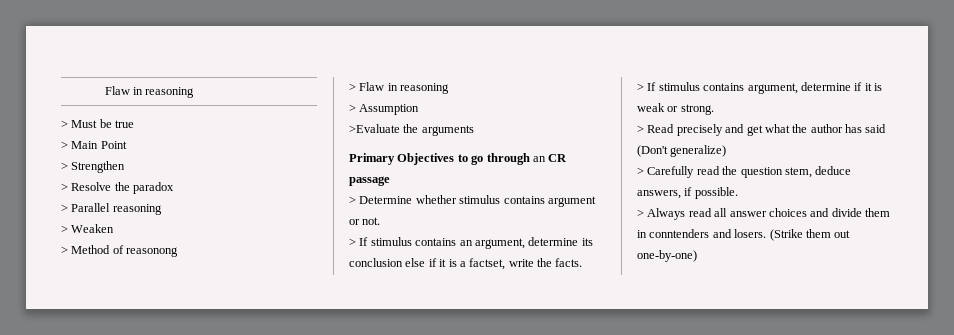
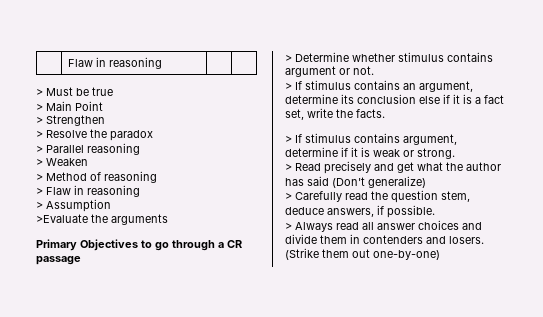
- > Method of reasonong
+ > Method of reasoning
- Primary Objectives to go through an CR passage
+ Primary Objectives to go through a CR passage
- > If stimulus contains an argument, determine its conclusion else if it is a factset, write the facts.
+ > If stimulus contains an argument, determine its conclusion else if it is a fact set, write the facts.
- > Always read all answer choices and divide them in conntenders and losers.
+ > Always read all answer choices and divide them in contenders and losers.

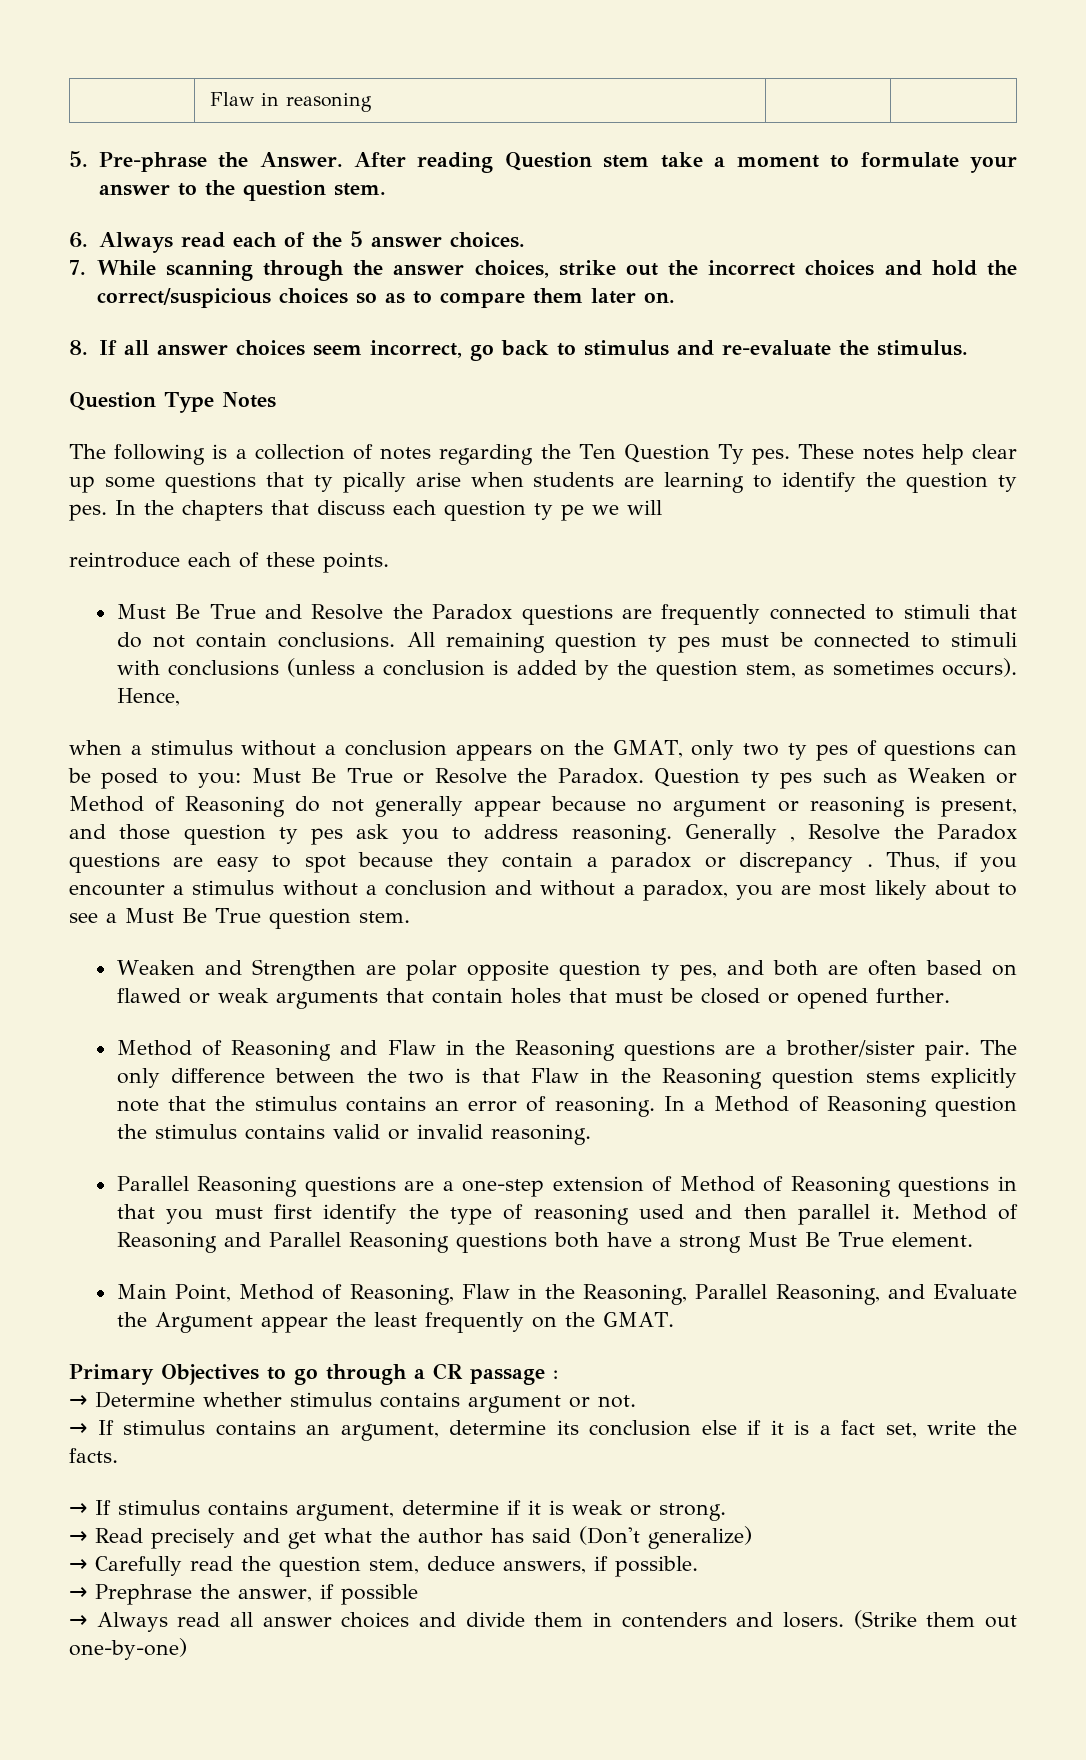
- > Must be true
- > Main Point
- > Strengthen
- > Resolve the paradox
- > Parallel reasoning
- > Weaken
- > Method of reasoning
- > Flaw in reasoning
- > Assumption
- >Evaluate the arguments
+ 5. Pre-phrase the Answer. After reading Question stem take a moment to formulate your answer to the question stem.
+ 6. Always read each of the 5 answer choices.
+ 7. While scanning through the answer choices, strike out the incorrect choices and hold the correct/suspicious choices so as to compare them later on.
+ 8. If all answer choices seem incorrect, go back to stimulus and re-evaluate the stimulus.
+ Question Type Notes
+ The following is a collection of notes regarding the Ten Question Ty pes. These notes help clear up some questions that ty pically arise when students are learning to identify the question ty pes. In the chapters that discuss each question ty pe we will
+ reintroduce each of these points.
+ Must Be True and Resolve the Paradox questions are frequently connected to stimuli that do not contain conclusions. All remaining question ty pes must be connected to stimuli with conclusions (unless a conclusion is added by the question stem, as sometimes occurs). Hence,
+ when a stimulus without a conclusion appears on the GMAT, only two ty pes of questions can be posed to you: Must Be True or Resolve the Paradox. Question ty pes such as Weaken or Method of Reasoning do not generally appear because no argument or reasoning is present, and those question ty pes ask you to address reasoning. Generally , Resolve the Paradox questions are easy to spot because they contain a paradox or discrepancy . Thus, if you encounter a stimulus without a conclusion and without a paradox, you are most likely about to see a Must Be True question stem.
+ Weaken and Strengthen are polar opposite question ty pes, and both are often based on flawed or weak arguments that contain holes that must be closed or opened further.
+ Method of Reasoning and Flaw in the Reasoning questions are a brother/sister pair. The only difference between the two is that Flaw in the Reasoning question stems explicitly note that the stimulus contains an error of reasoning. In a Method of Reasoning question the stimulus contains valid or invalid reasoning.
+ Parallel Reasoning questions are a one-step extension of Method of Reasoning questions in that you must first identify the type of reasoning used and then parallel it. Method of Reasoning and Parallel Reasoning questions both have a strong Must Be True element.
+ Main Point, Method of Reasoning, Flaw in the Reasoning, Parallel Reasoning, and Evaluate the Argument appear the least frequently on the GMAT.
- Primary Objectives to go through a CR passage
- > Determine whether stimulus contains argument or not.
+ Primary Objectives to go through a CR passage :
+ → Determine whether stimulus contains argument or not.
- > If stimulus contains an argument, determine its conclusion else if it is a fact set, write the facts.
+ → If stimulus contains an argument, determine its conclusion else if it is a fact set, write the facts.
- > If stimulus contains argument, determine if it is weak or strong.
+ → If stimulus contains argument, determine if it is weak or strong.
- > Read precisely and get what the author has said (Don't generalize)
+ → Read precisely and get what the author has said (Don't generalize)
- > Carefully read the question stem, deduce answers, if possible.
+ → Carefully read the question stem, deduce answers, if possible.
- > Always read all answer choices and divide them in contenders and losers.
+ → Prephrase the answer, if possible
+ → Always read all answer choices and divide them in contenders and losers.

